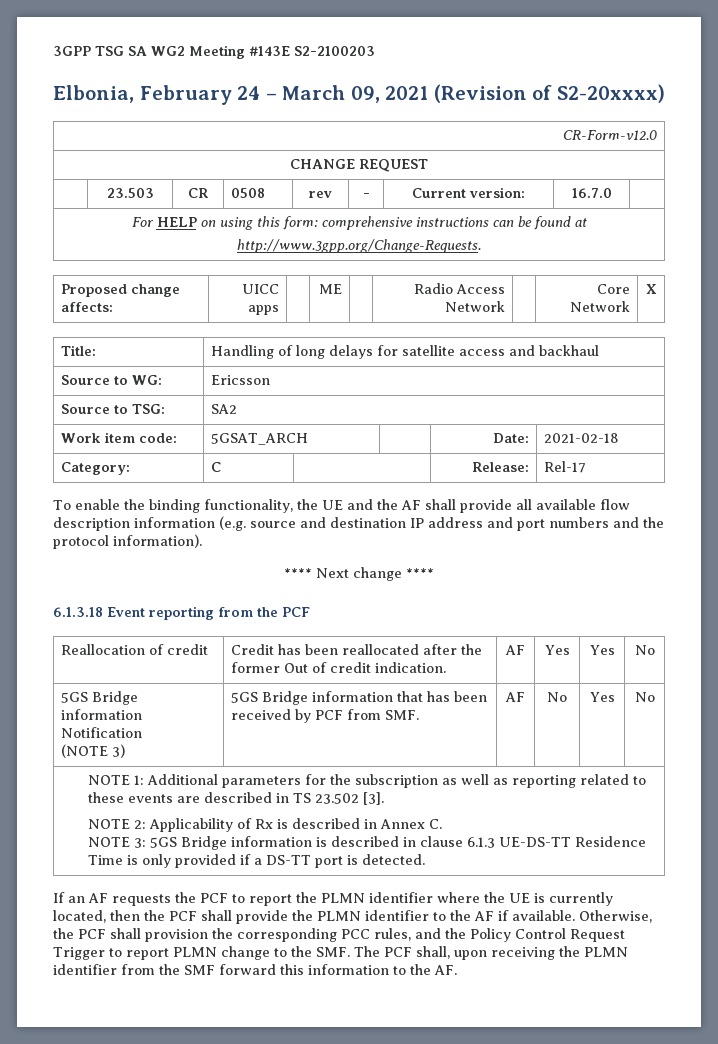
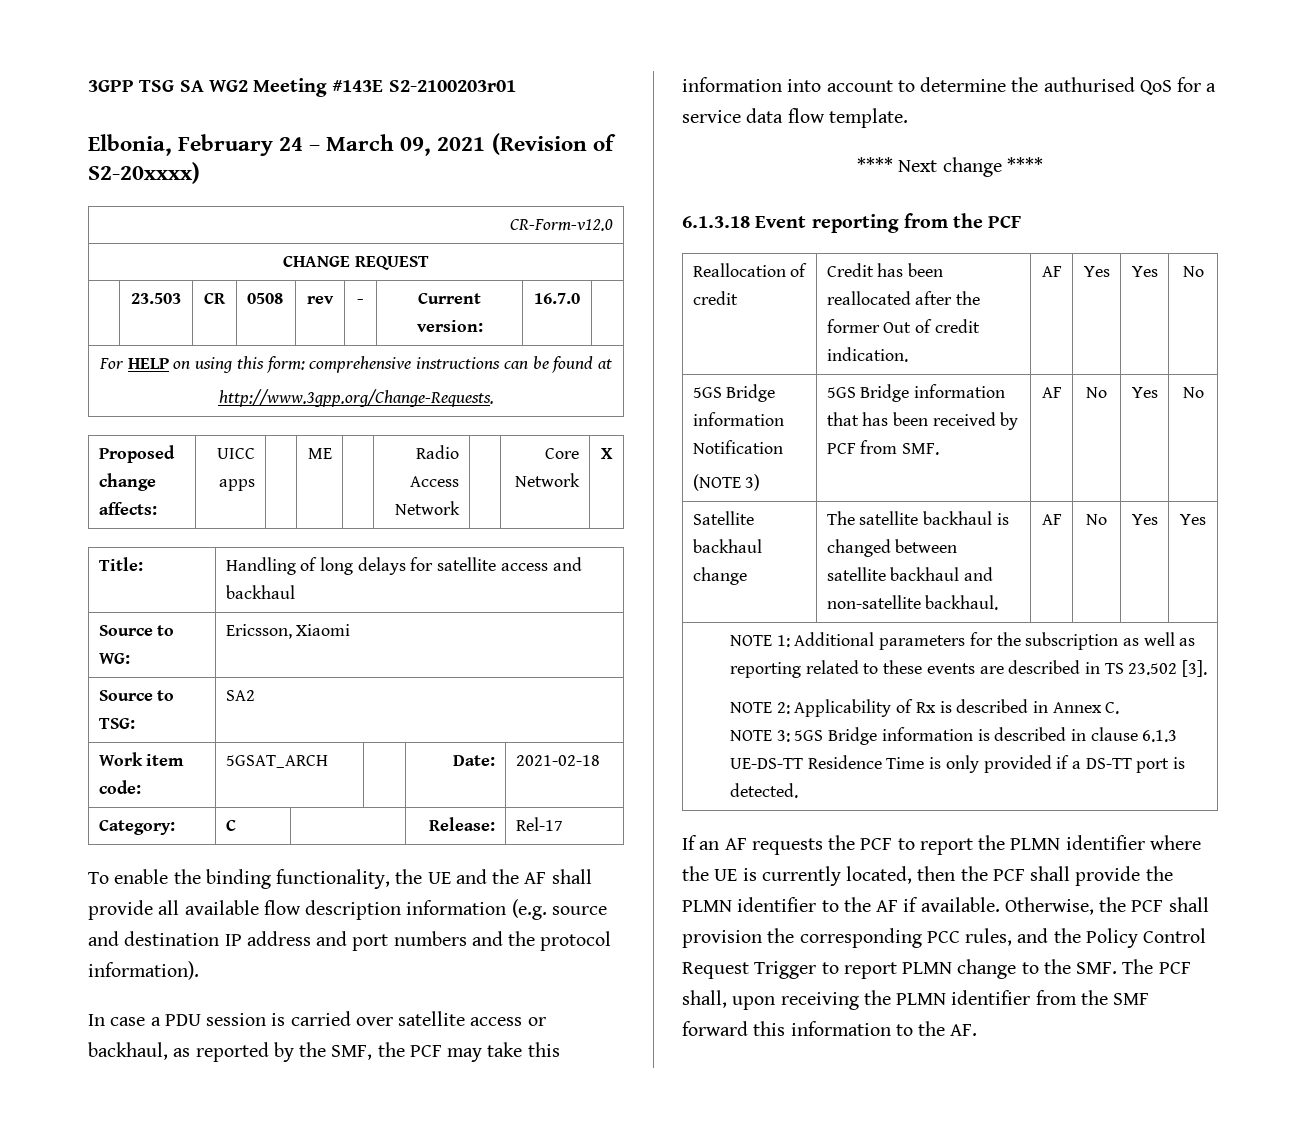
- 3GPP TSG SA WG2 Meeting #143E S2-2100203
+ 3GPP TSG SA WG2 Meeting #143E S2-2100203r01
- Source to WG: | Ericsson
+ Source to WG: | Ericsson, Xiaomi
+ In case a PDU session is carried over satellite access or backhaul, as reported by the SMF, the PCF may take this information into account to determine the authurised QoS for a service data flow template.
+ Satellite backhaul change | The satellite backhaul is changed between satellite backhaul and non-satellite backhaul. | AF | No | Yes | Yes

